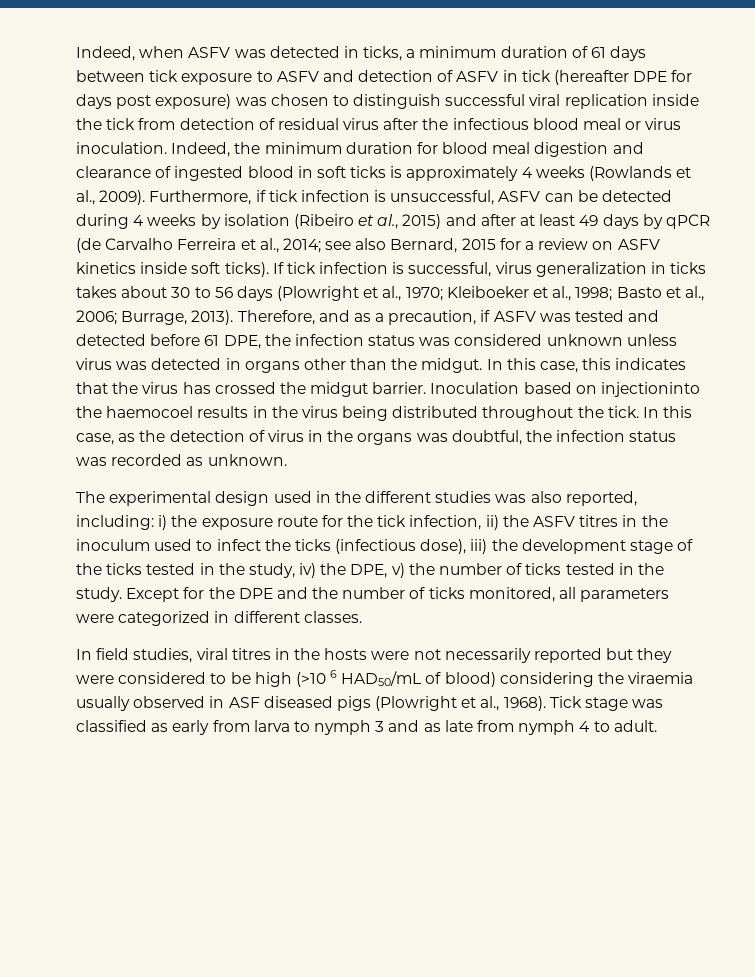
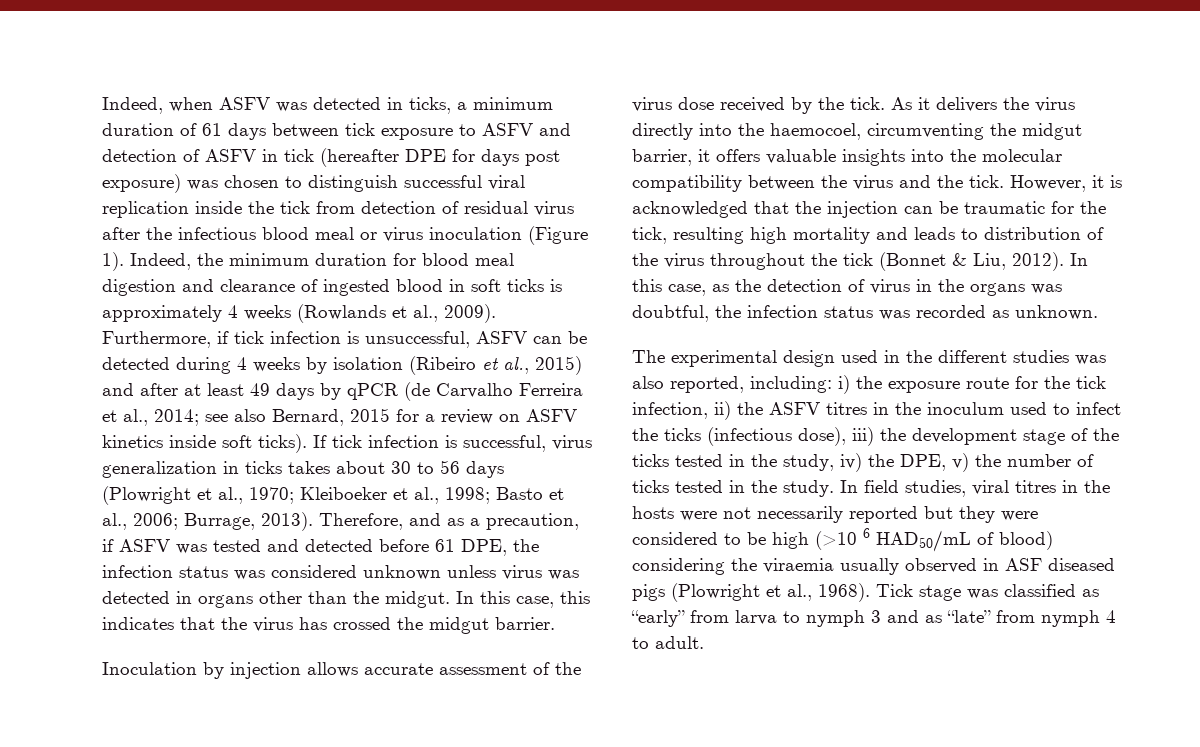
- Indeed, when ASFV was detected in ticks, a minimum duration of 61 days between tick exposure to ASFV and detection of ASFV in tick (hereafter DPE for days post exposure) was chosen to distinguish successful viral replication inside the tick from detection of residual virus after the infectious blood meal or virus inoculation.
+ Indeed, when ASFV was detected in ticks, a minimum duration of 61 days between tick exposure to ASFV and detection of ASFV in tick (hereafter DPE for days post exposure) was chosen to distinguish successful viral replication inside the tick from detection of residual virus after the infectious blood meal or virus inoculation (Figure 1).
- In this case, this indicates that the virus has crossed the midgut barrier. Inoculation based on injectioninto the haemocoel results in the virus being distributed throughout the tick.
+ In this case, this indicates that the virus has crossed the midgut barrier.
+ Inoculation by injection allows accurate assessment of the virus dose received by the tick. As it delivers the virus directly into the haemocoel, circumventing the midgut barrier, it offers valuable insights into the molecular compatibility between the virus and the tick. However, it is acknowledged that the injection can be traumatic for the tick, resulting high mortality and leads to distribution of the virus throughout the tick (Bonnet & Liu, 2012).
- i) the exposure route for the tick infection, ii) the ASFV titres in the inoculum used to infect the ticks (infectious dose), iii) the development stage of the ticks tested in the study, iv) the DPE, v) the number of ticks tested in the study. Except for the DPE and the number of ticks monitored, all parameters were categorized in different classes.
- In field studies, viral titres in the hosts were not necessarily reported but they were considered to be high (>10 6 HAD50/mL of blood) considering the viraemia usually observed in ASF diseased pigs (Plowright et al., 1968).
+ i) the exposure route for the tick infection, ii) the ASFV titres in the inoculum used to infect the ticks (infectious dose), iii) the development stage of the ticks tested in the study, iv) the DPE, v) the number of ticks tested in the study. In field studies, viral titres in the hosts were not necessarily reported but they were considered to be high (>10 6 HAD50/mL of blood) considering the viraemia usually observed in ASF diseased pigs (Plowright et al., 1968).
- Tick stage was classified as early from larva to nymph 3 and as late from nymph 4 to adult.
+ Tick stage was classified as “early” from larva to nymph 3 and as “late” from nymph 4 to adult.

